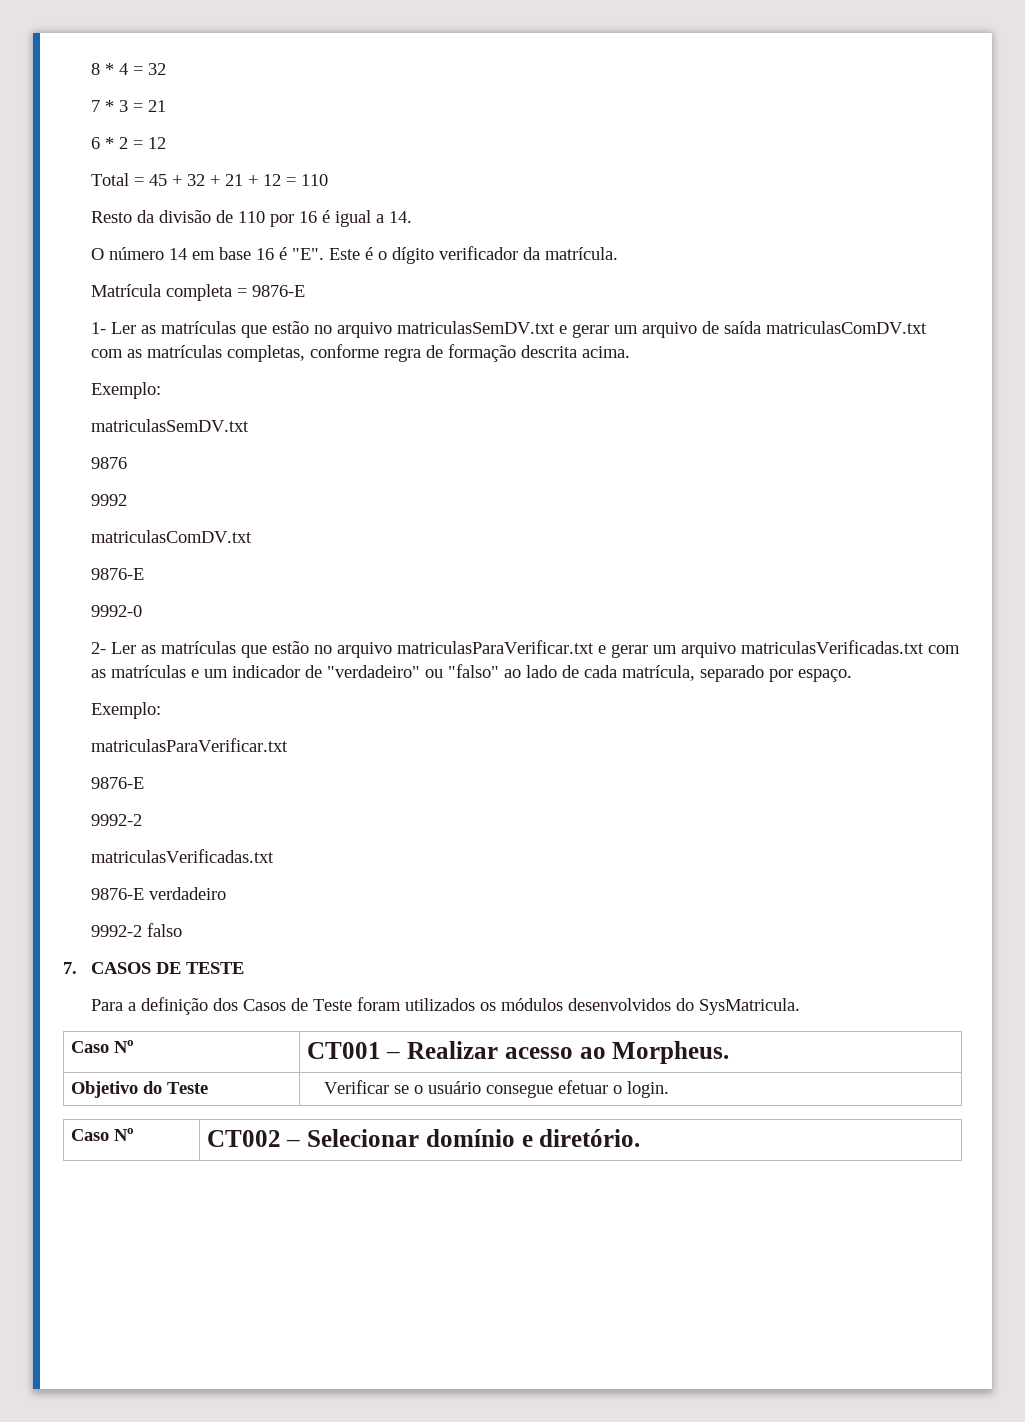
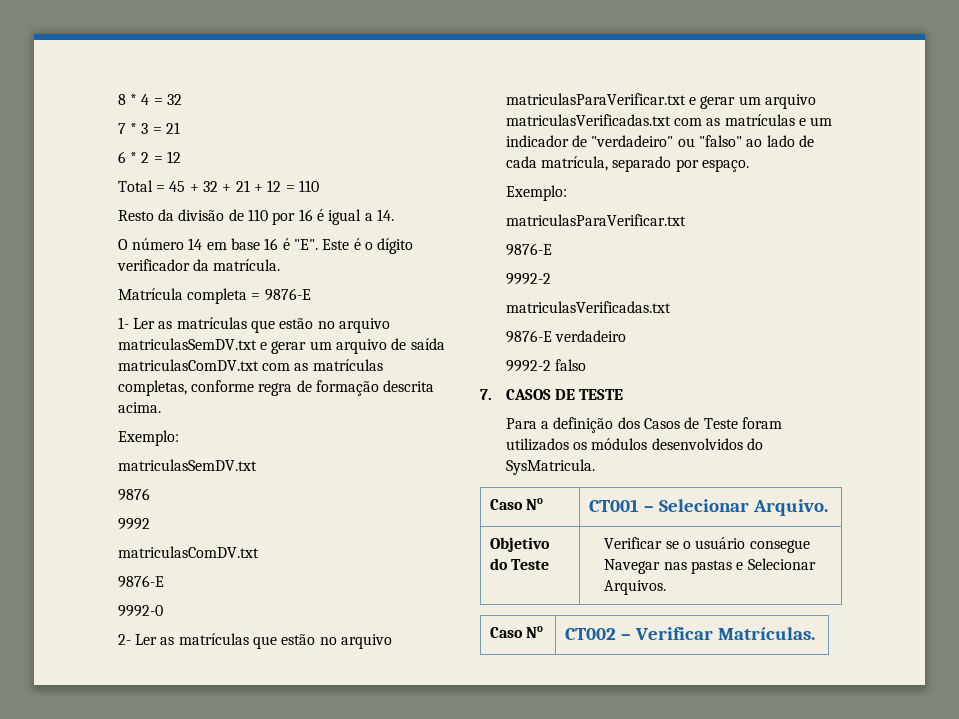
- Caso No | CT001 – Realizar acesso ao Morpheus.
+ Caso No | CT001 – Selecionar Arquivo.
- Objetivo do Teste | Verificar se o usuário consegue efetuar o login.
+ Objetivo do Teste | Verificar se o usuário consegue Navegar nas pastas e Selecionar Arquivos.
- Caso No | CT002 – Selecionar domínio e diretório.
+ Caso No | CT002 – Verificar Matrículas.

